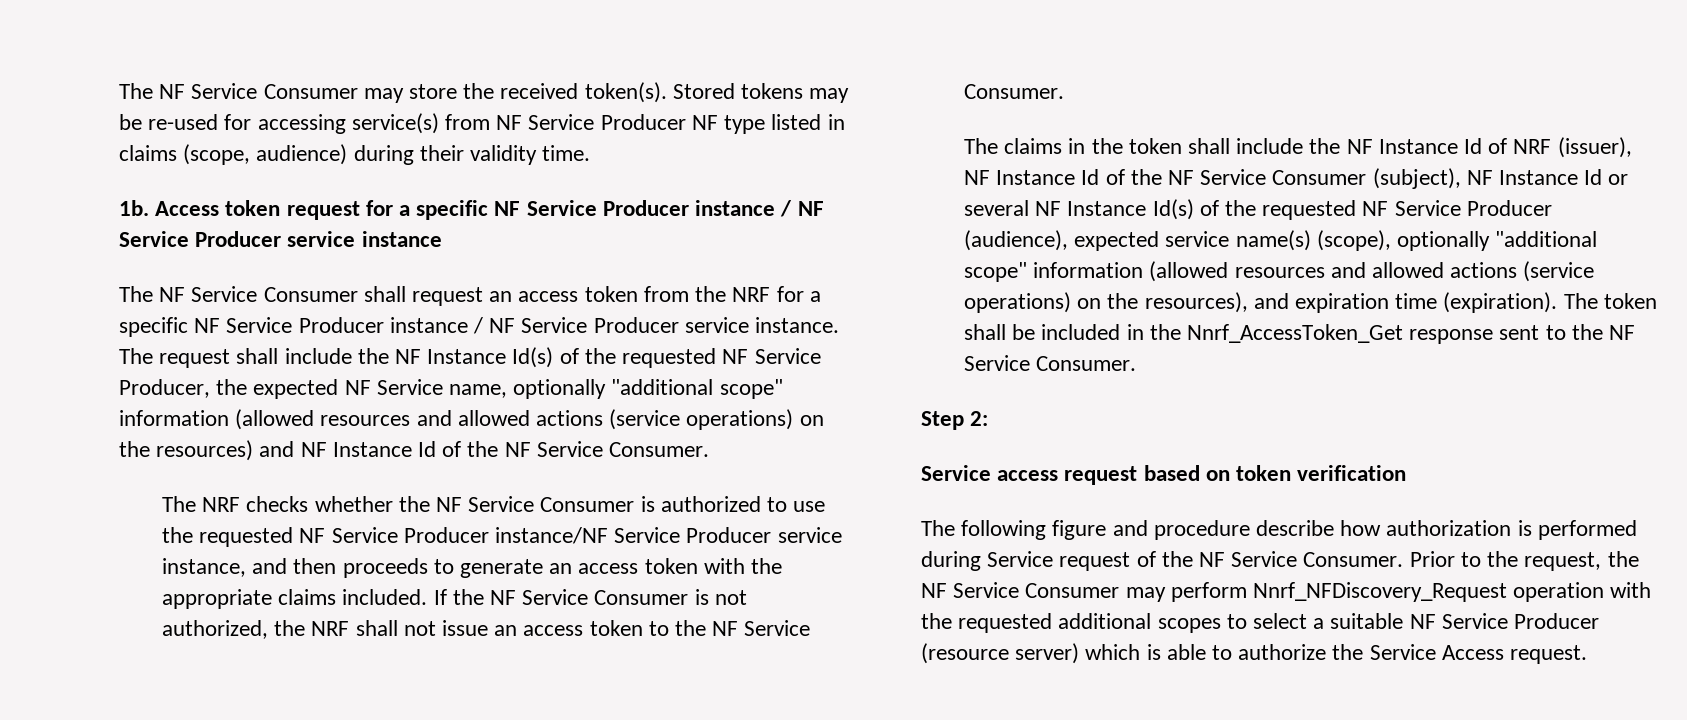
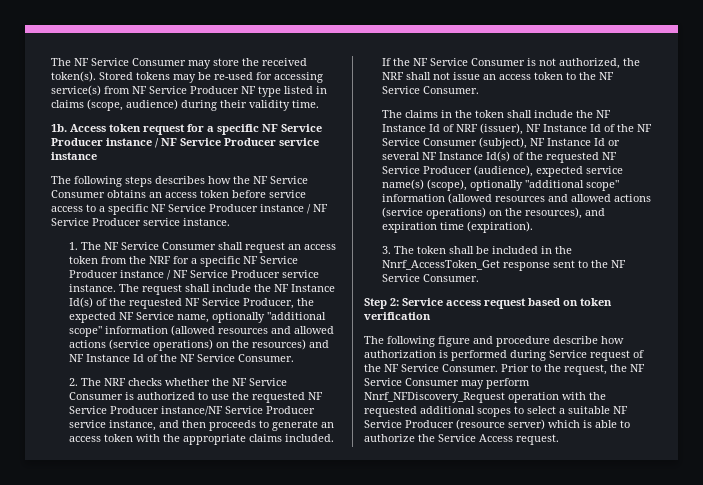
- The NF Service Consumer shall request an access token from the NRF for a specific NF Service Producer instance / NF Service Producer service instance.
+ The following steps describes how the NF Service Consumer obtains an access token before service access to a specific NF Service Producer instance / NF Service Producer service instance.
+ 1. The NF Service Consumer shall request an access token from the NRF for a specific NF Service Producer instance / NF Service Producer service instance.
- The NRF checks whether the NF Service Consumer is authorized to use the requested NF Service Producer instance/NF Service Producer service instance, and then proceeds to generate an access token with the appropriate claims included.
+ 2. The NRF checks whether the NF Service Consumer is authorized to use the requested NF Service Producer instance/NF Service Producer service instance, and then proceeds to generate an access token with the appropriate claims included.
- The claims in the token shall include the NF Instance Id of NRF (issuer), NF Instance Id of the NF Service Consumer (subject), NF Instance Id or several NF Instance Id(s) of the requested NF Service Producer (audience), expected service name(s) (scope), optionally "additional scope" information (allowed resources and allowed actions (service operations) on the resources), and expiration time (expiration). The token shall be included in the Nnrf_AccessToken_Get response sent to the NF Service Consumer.
+ The claims in the token shall include the NF Instance Id of NRF (issuer), NF Instance Id of the NF Service Consumer (subject), NF Instance Id or several NF Instance Id(s) of the requested NF Service Producer (audience), expected service name(s) (scope), optionally "additional scope" information (allowed resources and allowed actions (service operations) on the resources), and expiration time (expiration).
+ 3. The token shall be included in the Nnrf_AccessToken_Get response sent to the NF Service Consumer.
- Step 2:
- Service access request based on token verification
+ Step 2: Service access request based on token verification

